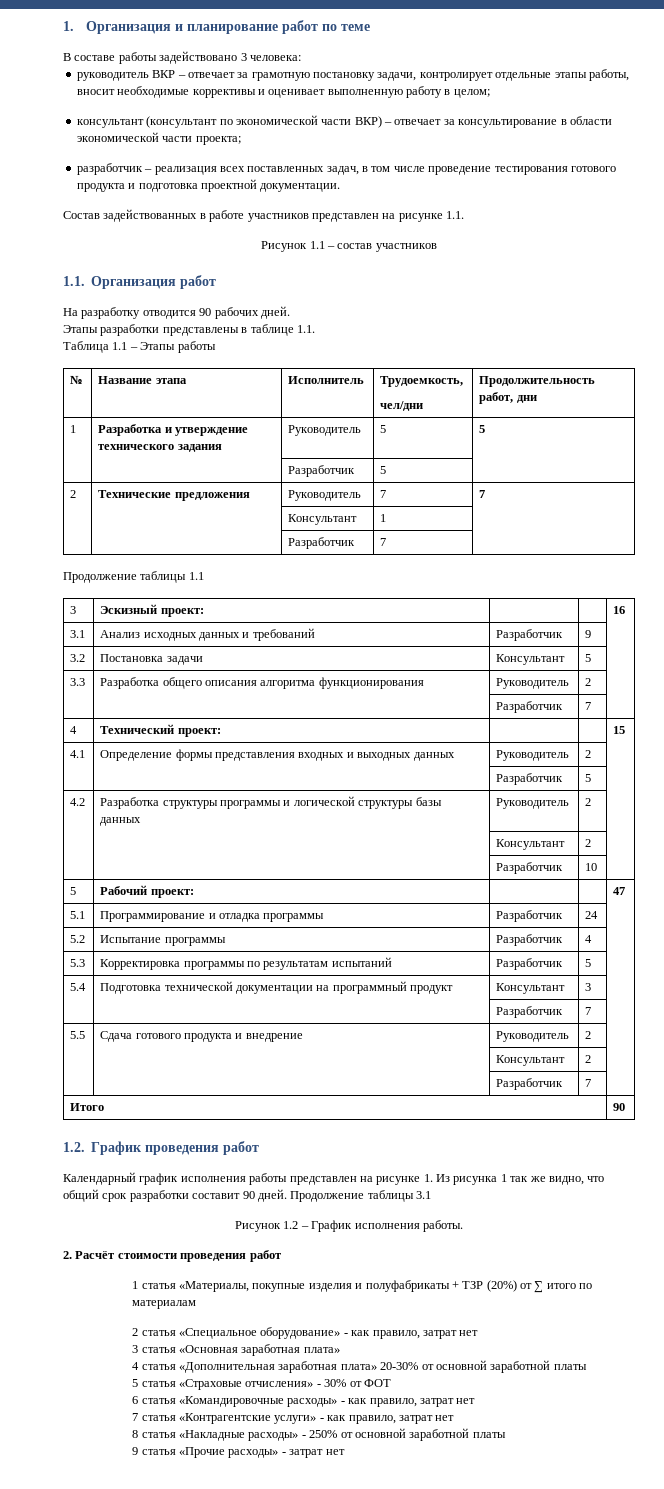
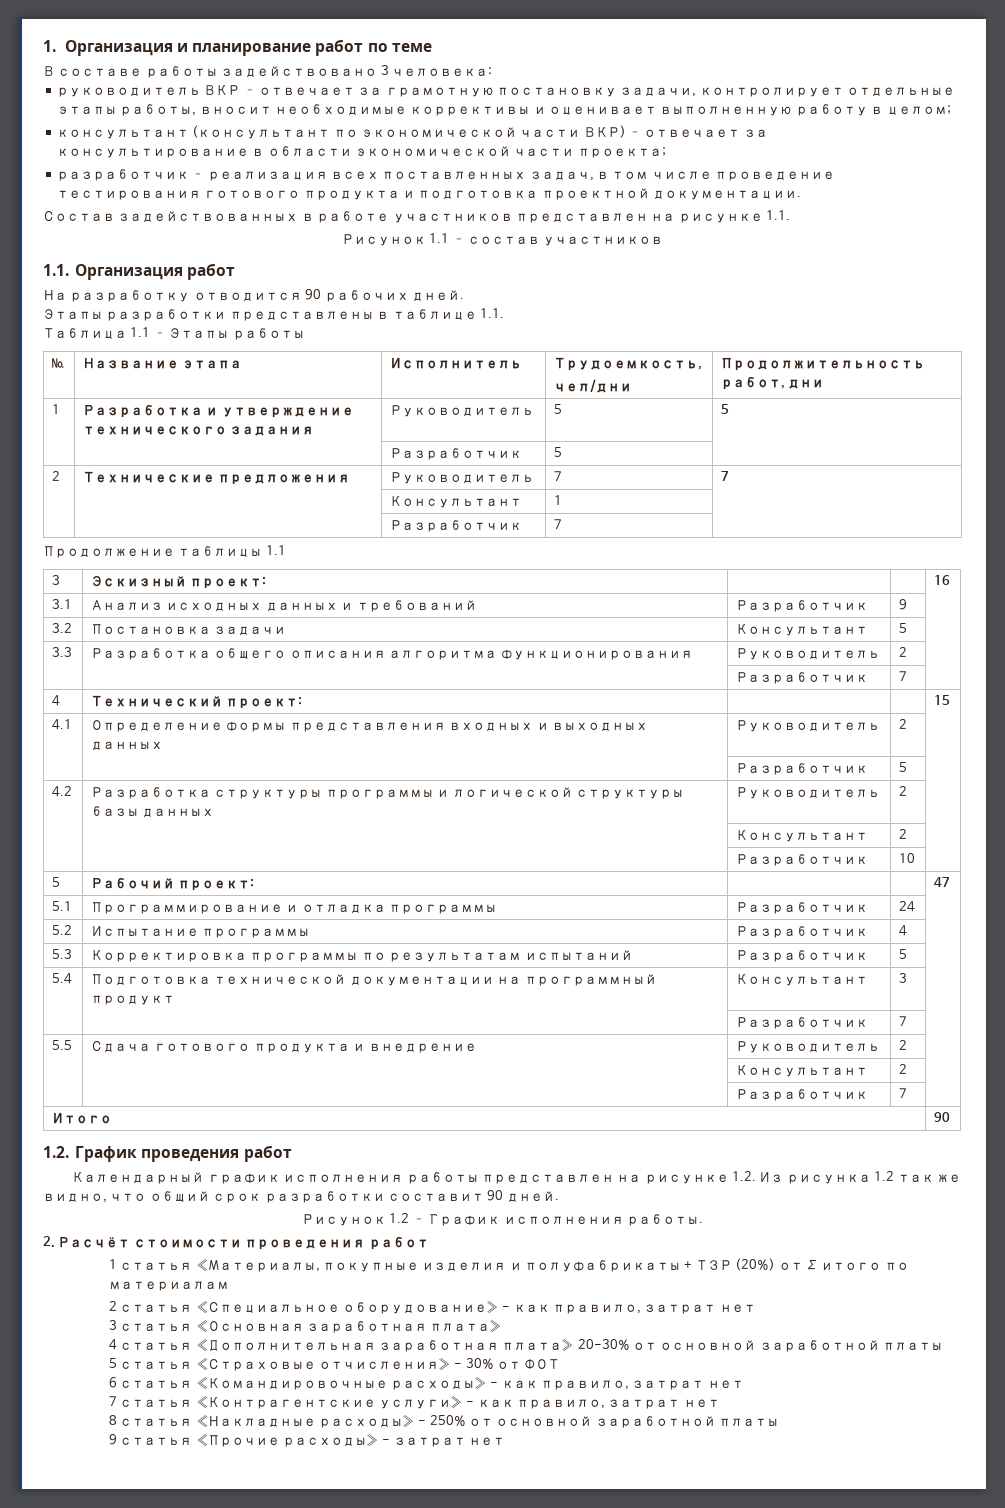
- Календарный график исполнения работы представлен на рисунке 1. Из рисунка 1 так же видно, что общий срок разработки составит 90 дней. Продолжение таблицы 3.1
+ Календарный график исполнения работы представлен на рисунке 1.2. Из рисунка 1.2 так же видно, что общий срок разработки составит 90 дней.

